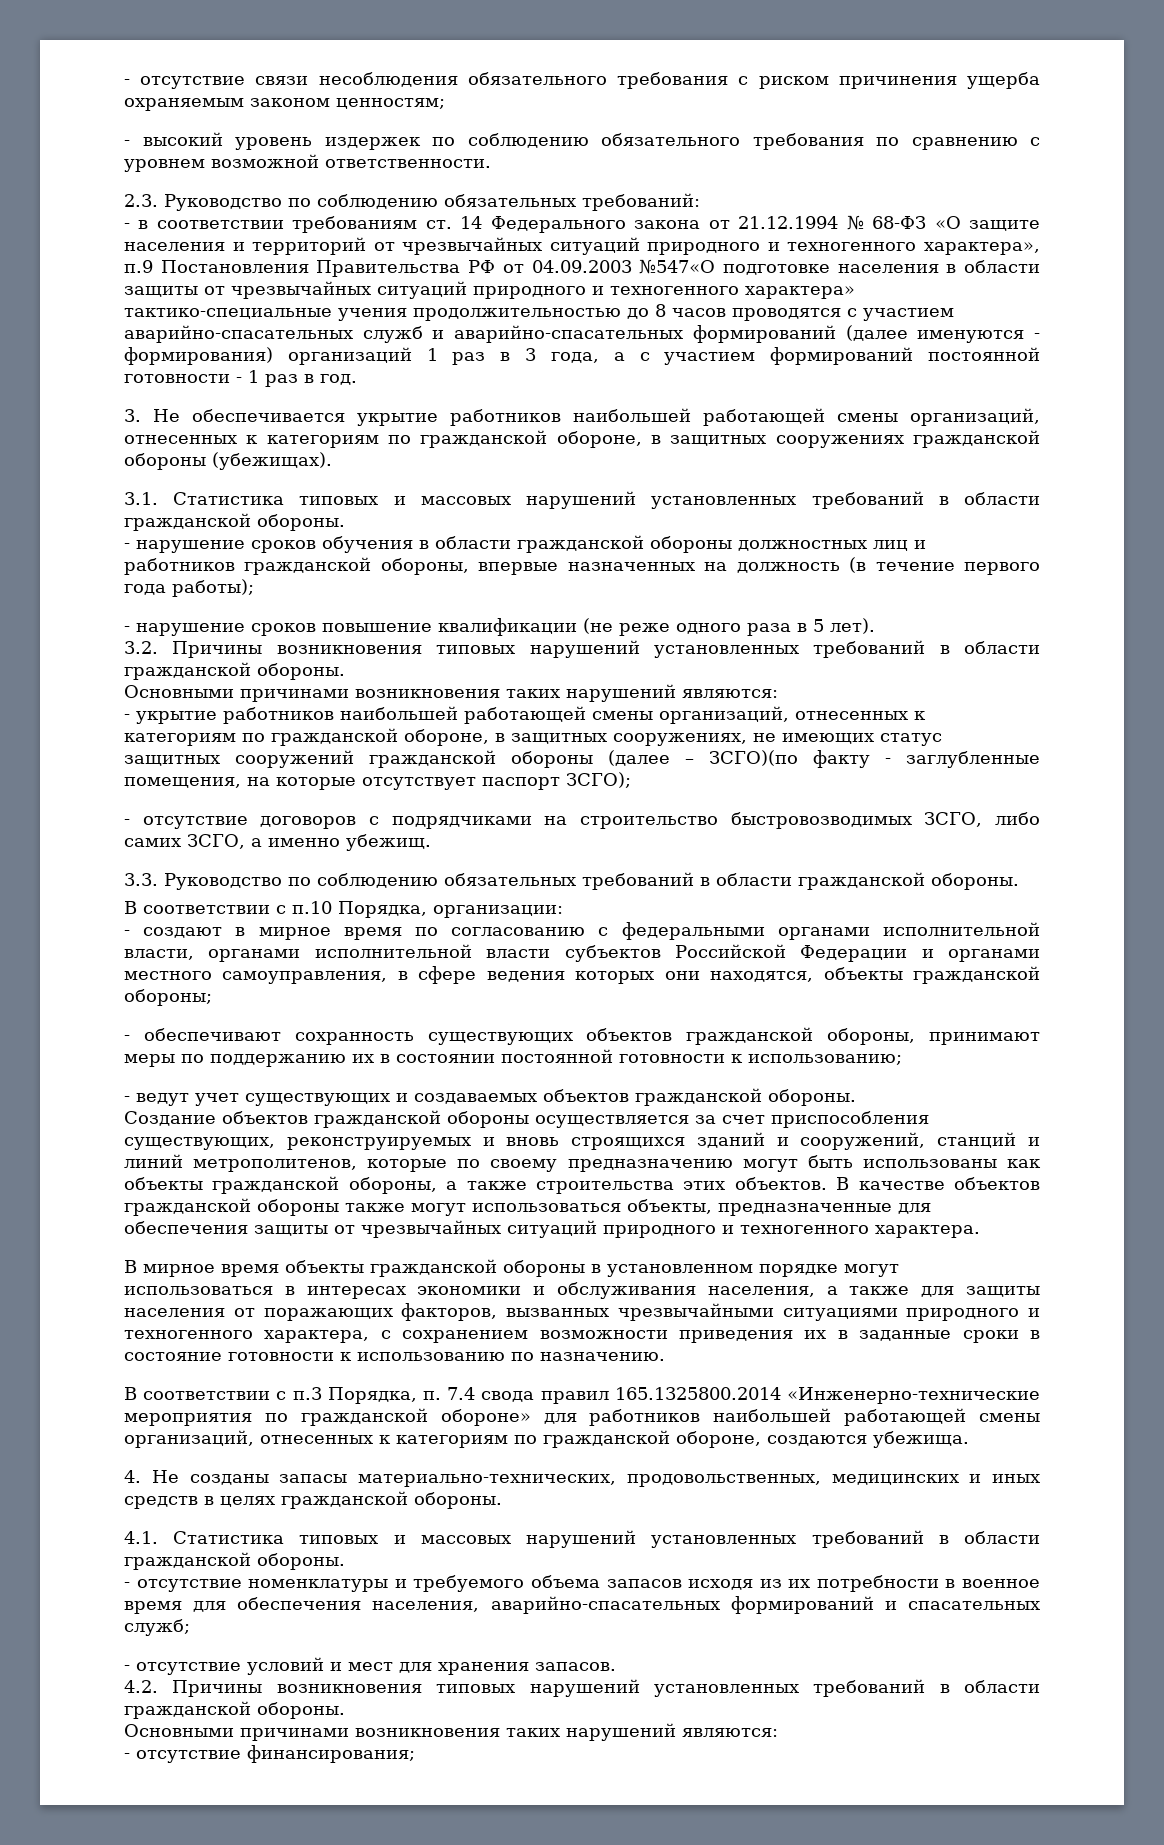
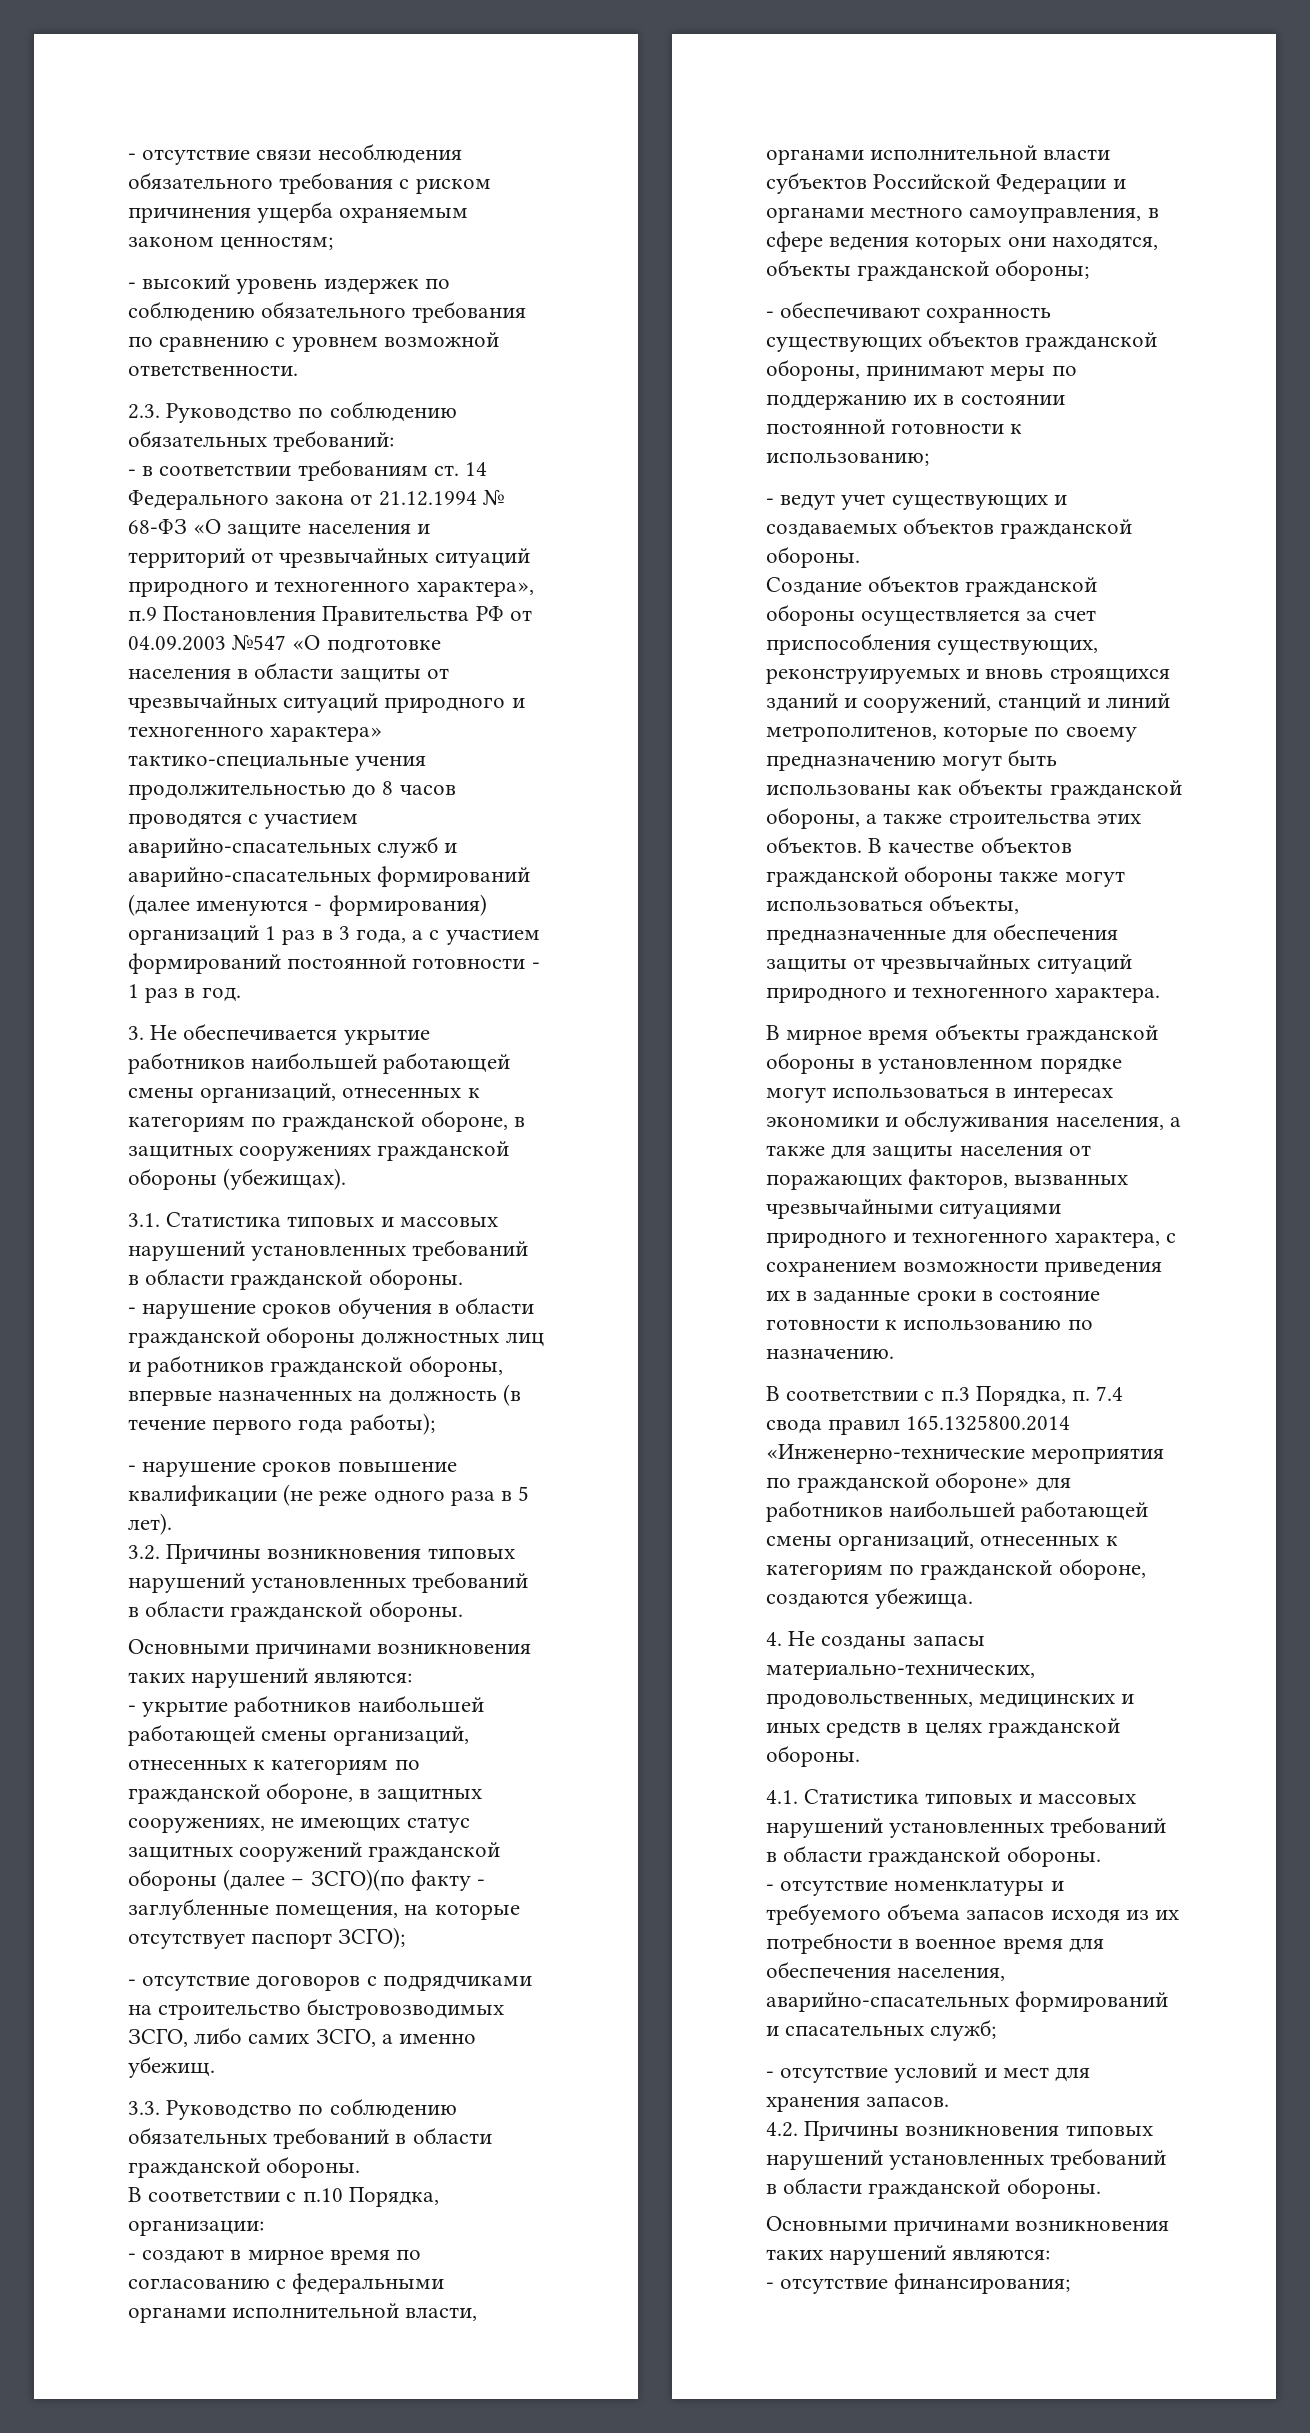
- - в соответствии требованиям ст. 14 Федерального закона от 21.12.1994 № 68-ФЗ «О защите населения и территорий от чрезвычайных ситуаций природного и техногенного характера», п.9 Постановления Правительства РФ от 04.09.2003 №547«О подготовке населения в области защиты от чрезвычайных ситуаций природного и техногенного характера» тактико-специальные учения продолжительностью до 8 часов проводятся с участием аварийно-спасательных служб и аварийно-спасательных формирований (далее именуются - формирования) организаций 1 раз в 3 года, а с участием формирований постоянной готовности - 1 раз в год.
+ - в соответствии требованиям ст. 14 Федерального закона от 21.12.1994 № 68-ФЗ «О защите населения и территорий от чрезвычайных ситуаций природного и техногенного характера», п.9 Постановления Правительства РФ от 04.09.2003 №547 «О подготовке населения в области защиты от чрезвычайных ситуаций природного и техногенного характера» тактико-специальные учения продолжительностью до 8 часов проводятся с участием аварийно-спасательных служб и аварийно-спасательных формирований (далее именуются - формирования) организаций 1 раз в 3 года, а с участием формирований постоянной готовности - 1 раз в год.

